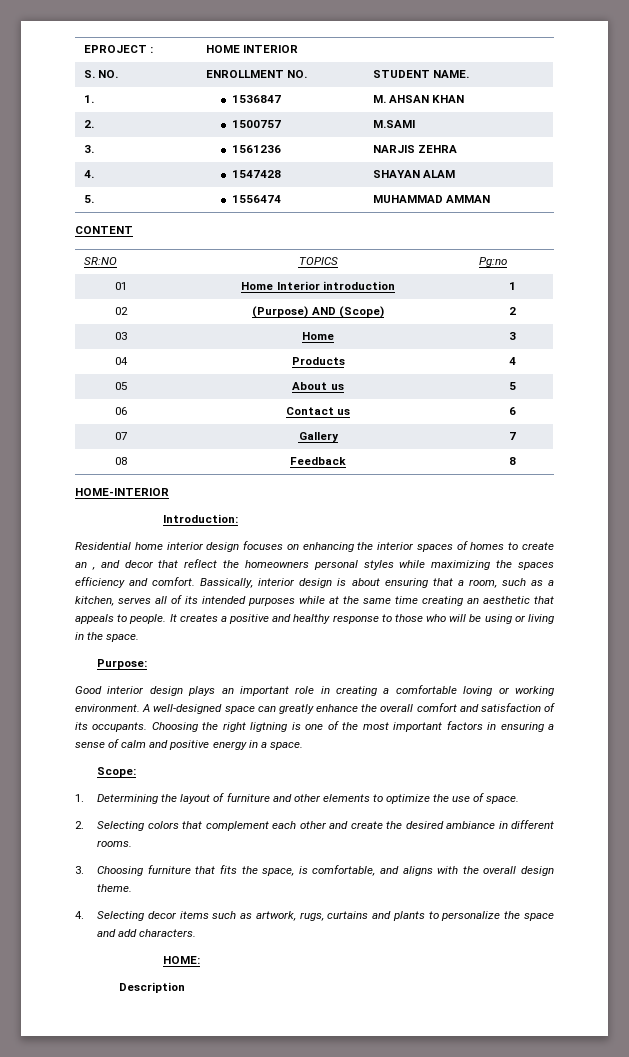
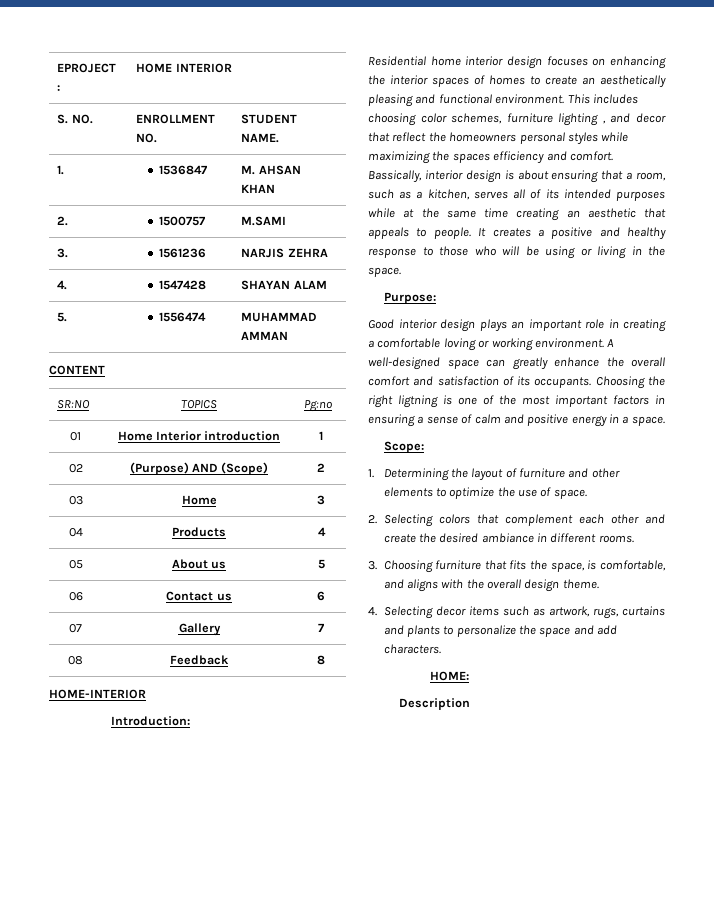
- Residential home interior design focuses on enhancing the interior spaces of homes to create an , and decor that reflect the homeowners personal styles while maximizing the spaces efficiency and comfort.
+ Residential home interior design focuses on enhancing the interior spaces of homes to create an aesthetically pleasing and functional environment. This includes choosing color schemes, furniture lighting , and decor that reflect the homeowners personal styles while maximizing the spaces efficiency and comfort.

